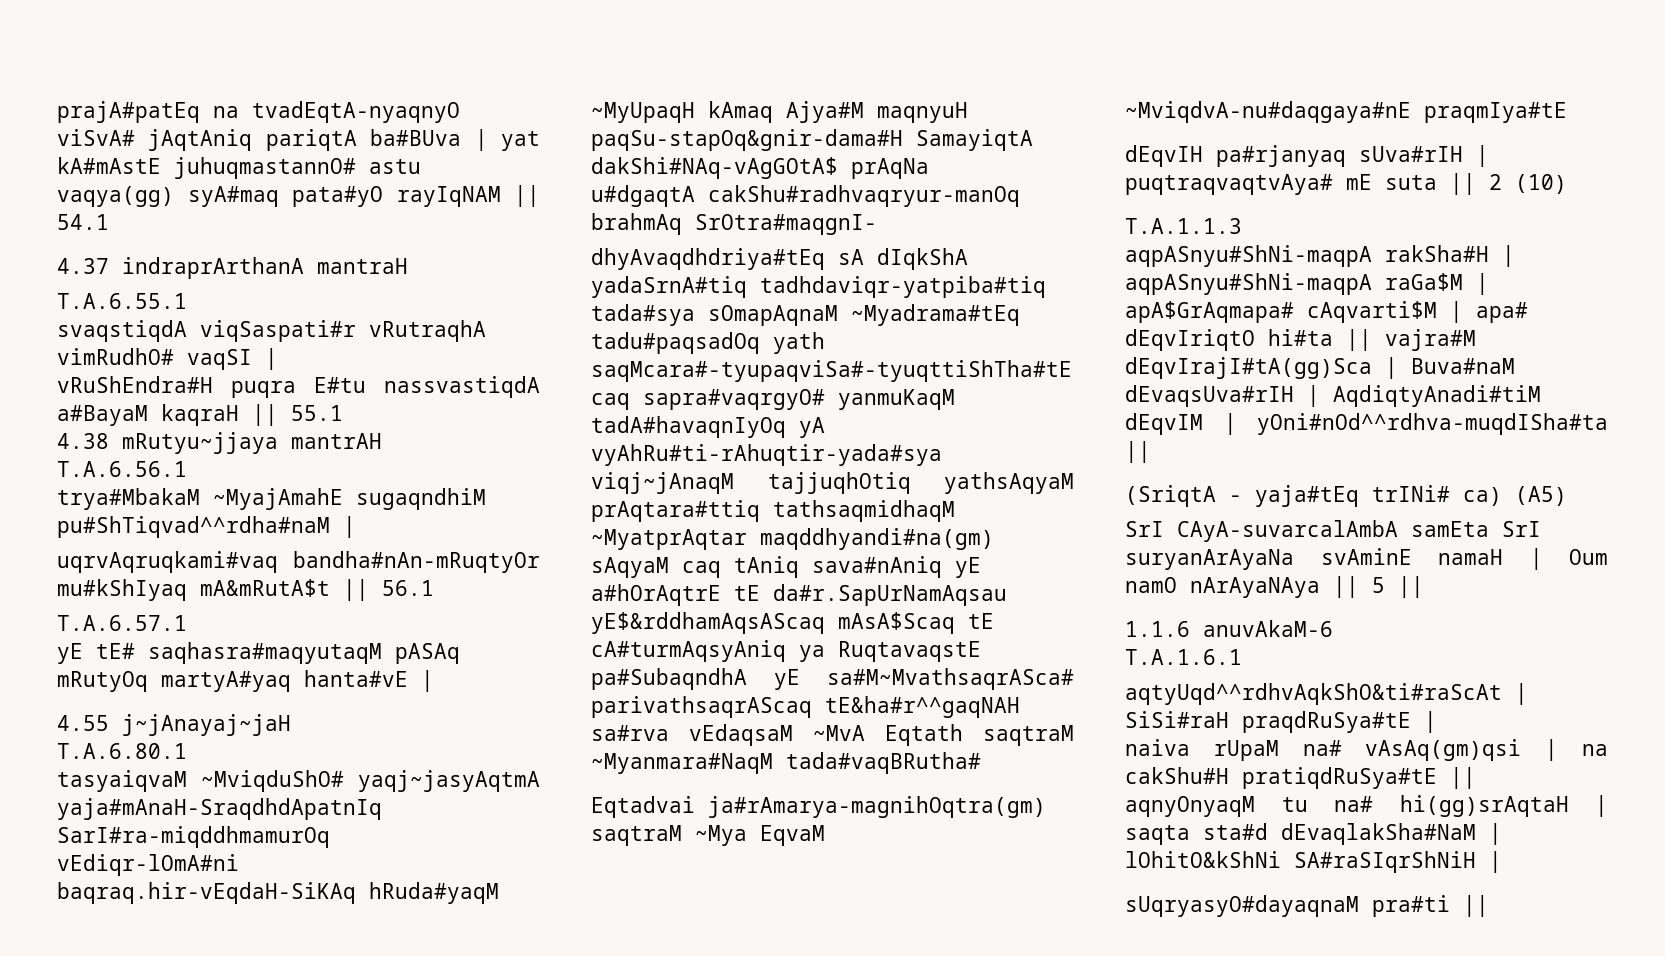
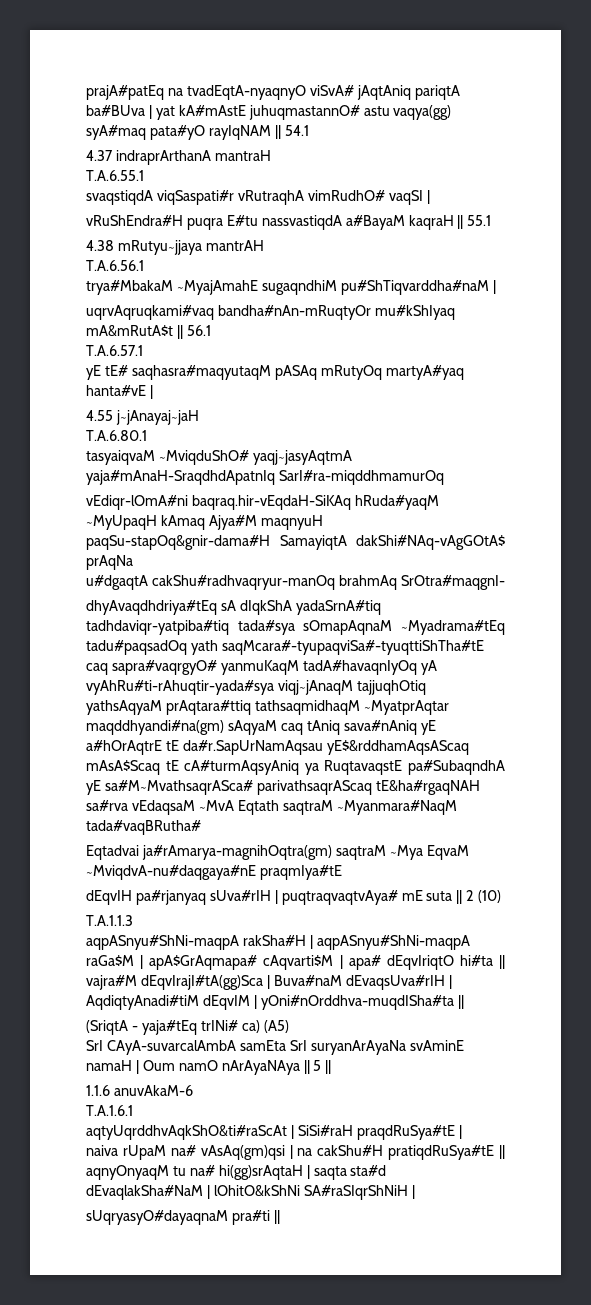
- trya#MbakaM ~MyajAmahE sugaqndhiM pu#ShTiqvad^^rdha#naM |
+ trya#MbakaM ~MyajAmahE sugaqndhiM pu#ShTiqvarddha#naM |
- dhyAvaqdhdriya#tEq sA dIqkShA yadaSrnA#tiq tadhdaviqr-yatpiba#tiq tada#sya sOmapAqnaM ~Myadrama#tEq tadu#paqsadOq yath saqMcara#-tyupaqviSa#-tyuqttiShTha#tE caq sapra#vaqrgyO# yanmuKaqM tadA#havaqnIyOq yA vyAhRu#ti-rAhuqtir-yada#sya viqj~jAnaqM tajjuqhOtiq yathsAqyaM prAqtara#ttiq tathsaqmidhaqM ~MyatprAqtar maqddhyandi#na(gm) sAqyaM caq tAniq sava#nAniq yE a#hOrAqtrE tE da#r.SapUrNamAqsau yE$&rddhamAqsAScaq mAsA$Scaq tE cA#turmAqsyAniq ya RuqtavaqstE pa#SubaqndhA yE sa#M~MvathsaqrASca# parivathsaqrAScaq tE&ha#r^^gaqNAH sa#rva vEdaqsaM ~MvA Eqtath saqtraM ~Myanmara#NaqM tada#vaqBRutha#
+ dhyAvaqdhdriya#tEq sA dIqkShA yadaSrnA#tiq tadhdaviqr-yatpiba#tiq tada#sya sOmapAqnaM ~Myadrama#tEq tadu#paqsadOq yath saqMcara#-tyupaqviSa#-tyuqttiShTha#tE caq sapra#vaqrgyO# yanmuKaqM tadA#havaqnIyOq yA vyAhRu#ti-rAhuqtir-yada#sya viqj~jAnaqM tajjuqhOtiq yathsAqyaM prAqtara#ttiq tathsaqmidhaqM ~MyatprAqtar maqddhyandi#na(gm) sAqyaM caq tAniq sava#nAniq yE a#hOrAqtrE tE da#r.SapUrNamAqsau yE$&rddhamAqsAScaq mAsA$Scaq tE cA#turmAqsyAniq ya RuqtavaqstE pa#SubaqndhA yE sa#M~MvathsaqrASca# parivathsaqrAScaq tE&ha#rgaqNAH sa#rva vEdaqsaM ~MvA Eqtath saqtraM ~Myanmara#NaqM tada#vaqBRutha#
- aqpASnyu#ShNi-maqpA rakSha#H | aqpASnyu#ShNi-maqpA raGa$M | apA$GrAqmapa# cAqvarti$M | apa# dEqvIriqtO hi#ta || vajra#M dEqvIrajI#tA(gg)Sca | Buva#naM dEvaqsUva#rIH | AqdiqtyAnadi#tiM dEqvIM | yOni#nOd^^rdhva-muqdISha#ta ||
+ aqpASnyu#ShNi-maqpA rakSha#H | aqpASnyu#ShNi-maqpA raGa$M | apA$GrAqmapa# cAqvarti$M | apa# dEqvIriqtO hi#ta || vajra#M dEqvIrajI#tA(gg)Sca | Buva#naM dEvaqsUva#rIH | AqdiqtyAnadi#tiM dEqvIM | yOni#nOrddhva-muqdISha#ta ||
- aqtyUqd^^rdhvAqkShO&ti#raScAt | SiSi#raH praqdRuSya#tE |
+ aqtyUqrddhvAqkShO&ti#raScAt | SiSi#raH praqdRuSya#tE |

